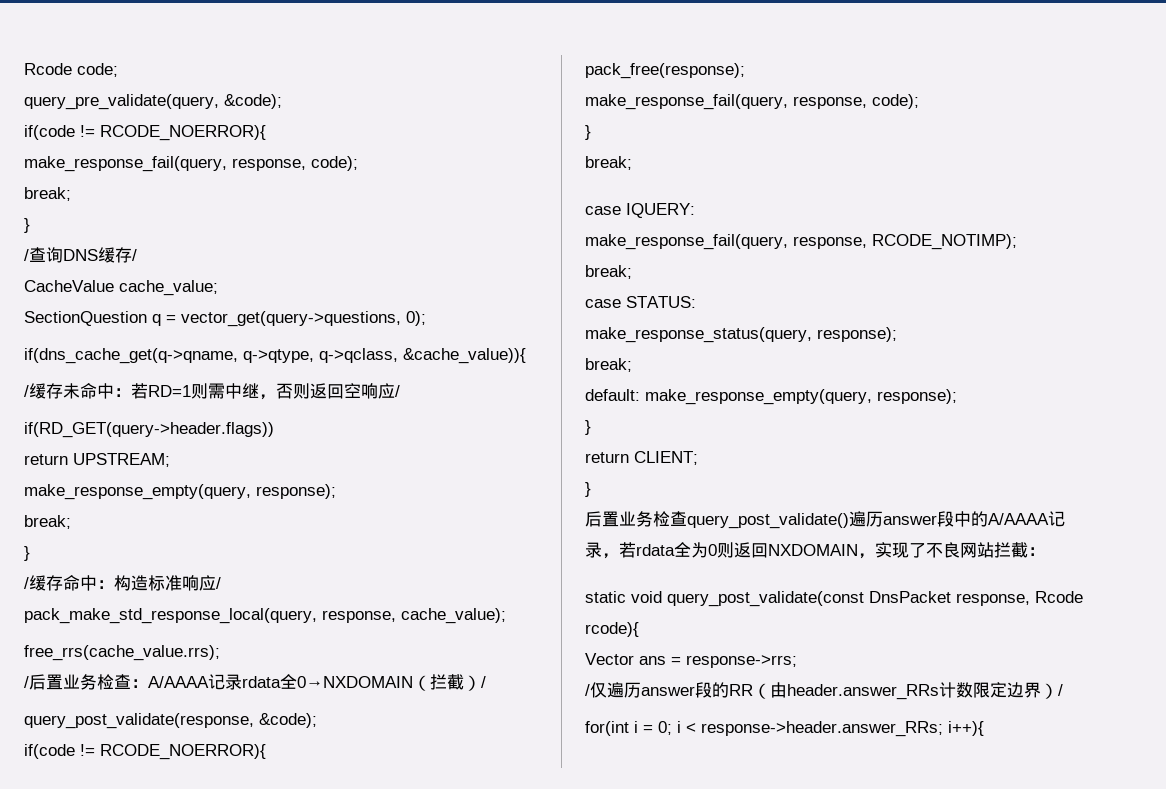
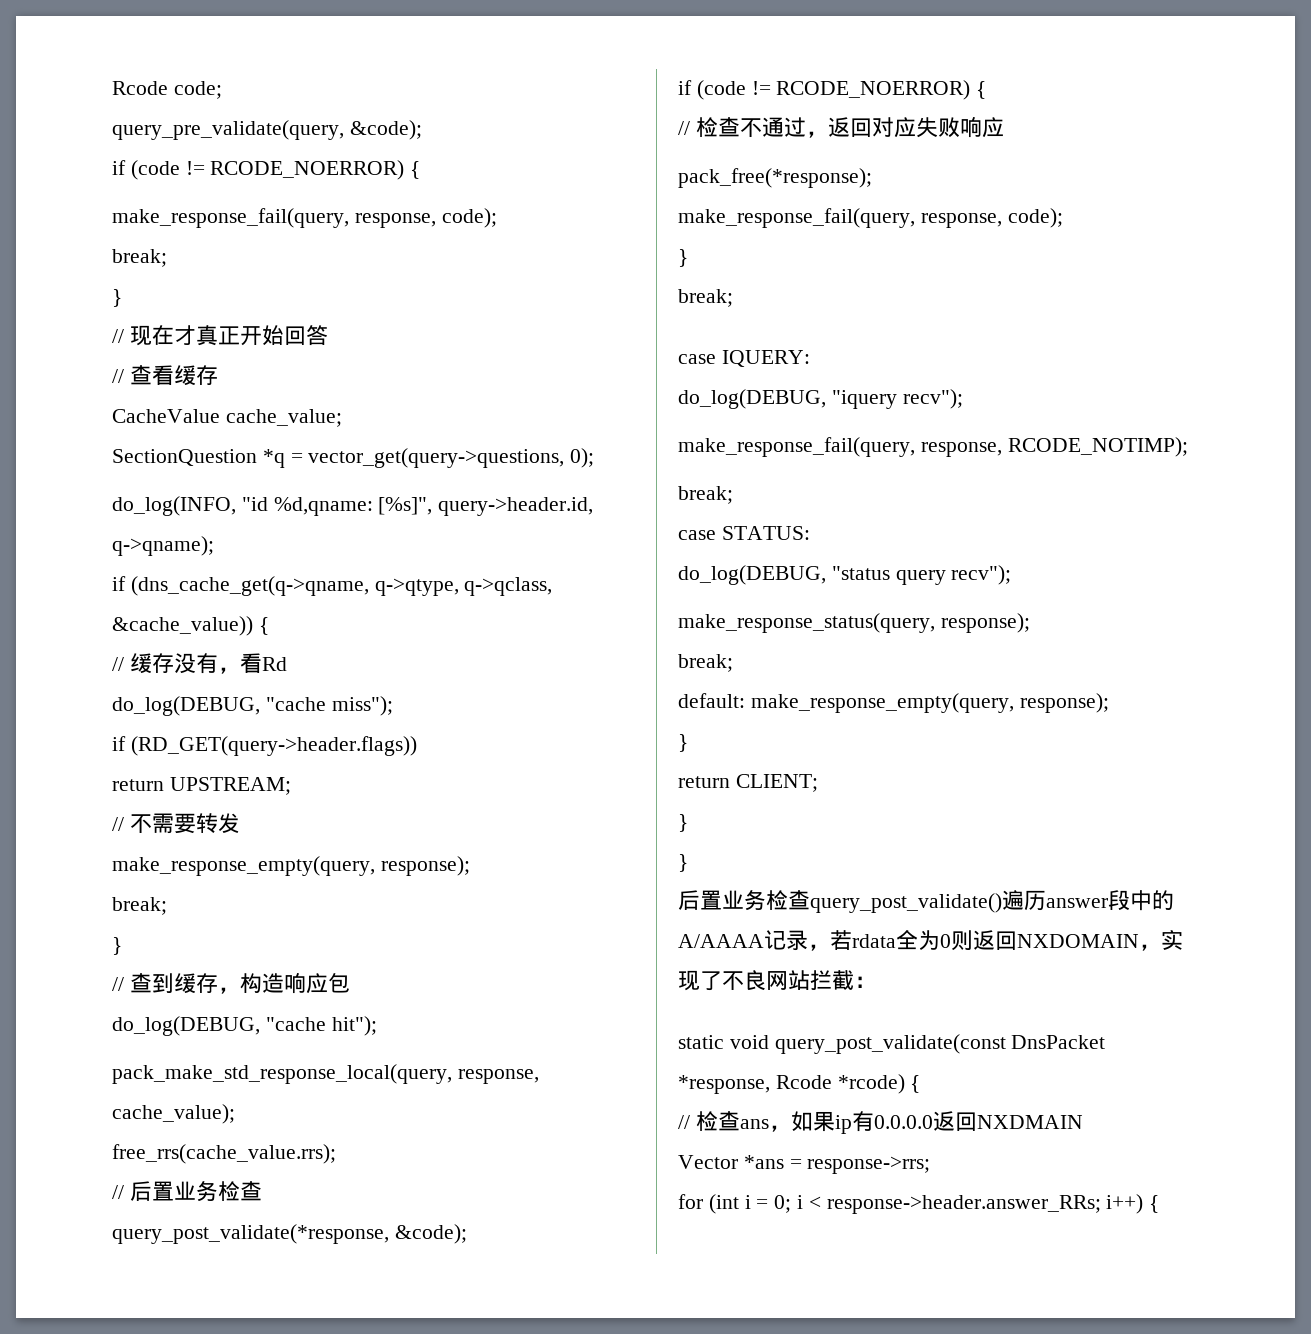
  query_pre_validate(query, &code);
- if(code != RCODE_NOERROR){
+ if (code != RCODE_NOERROR) {
- /查询DNS缓存/
+ // 现在才真正开始回答
+ // 查看缓存
- SectionQuestion q = vector_get(query->questions, 0);
+ SectionQuestion *q = vector_get(query->questions, 0);
- if(dns_cache_get(q->qname, q->qtype, q->qclass, &cache_value)){
- /缓存未命中：若RD=1则需中继，否则返回空响应/
- if(RD_GET(query->header.flags))
+ do_log(INFO, "id %d,qname: [%s]", query->header.id, q->qname);
+ if (dns_cache_get(q->qname, q->qtype, q->qclass, &cache_value)) {
+ // 缓存没有，看Rd
+ do_log(DEBUG, "cache miss");
+ if (RD_GET(query->header.flags))
+ // 不需要转发
- /缓存命中：构造标准响应/
+ // 查到缓存，构造响应包
+ do_log(DEBUG, "cache hit");
  free_rrs(cache_value.rrs);
- /后置业务检查：A/AAAA记录rdata全0→NXDOMAIN（拦截）/
- query_post_validate(response, &code);
- if(code != RCODE_NOERROR){
- pack_free(response);
+ // 后置业务检查
+ query_post_validate(*response, &code);
+ if (code != RCODE_NOERROR) {
+ // 检查不通过，返回对应失败响应
+ pack_free(*response);
+ do_log(DEBUG, "iquery recv");
+ do_log(DEBUG, "status query recv");
  return CLIENT;
+ }
- static void query_post_validate(const DnsPacket response, Rcode rcode){
+ static void query_post_validate(const DnsPacket *response, Rcode *rcode) {
+ // 检查ans，如果ip有0.0.0.0返回NXDMAIN
- Vector ans = response->rrs;
+ Vector *ans = response->rrs;
- /仅遍历answer段的RR（由header.answer_RRs计数限定边界）/
- for(int i = 0; i < response->header.answer_RRs; i++){
+ for (int i = 0; i < response->header.answer_RRs; i++) {

